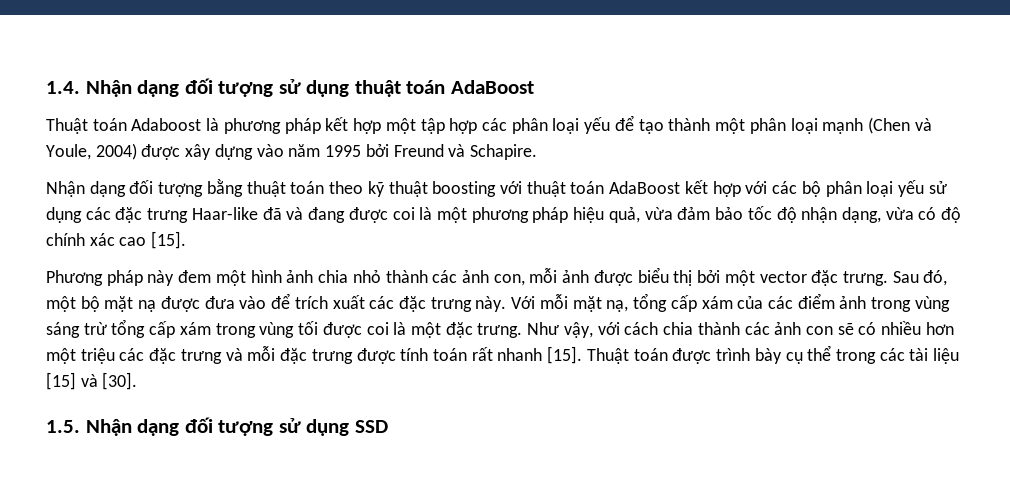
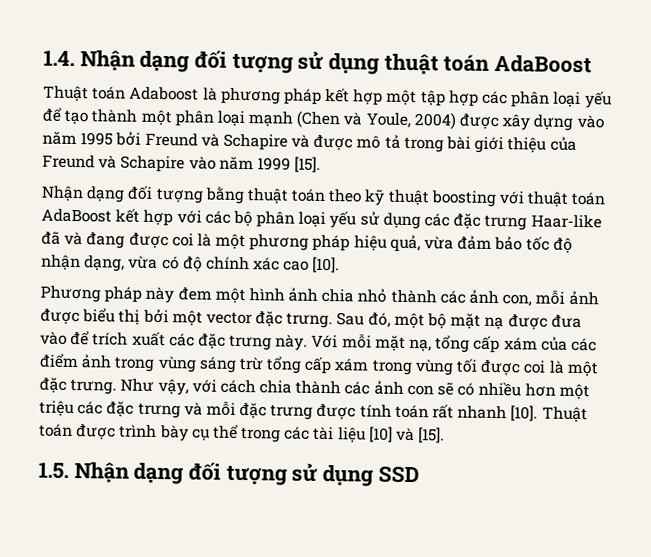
- Thuật toán Adaboost là phương pháp kết hợp một tập hợp các phân loại yếu để tạo thành một phân loại mạnh (Chen và Youle, 2004) được xây dựng vào năm 1995 bởi Freund và Schapire.
+ Thuật toán Adaboost là phương pháp kết hợp một tập hợp các phân loại yếu để tạo thành một phân loại mạnh (Chen và Youle, 2004) được xây dựng vào năm 1995 bởi Freund và Schapire và được mô tả trong bài giới thiệu của Freund và Schapire vào năm 1999 [15].
- Nhận dạng đối tượng bằng thuật toán theo kỹ thuật boosting với thuật toán AdaBoost kết hợp với các bộ phân loại yếu sử dụng các đặc trưng Haar-like đã và đang được coi là một phương pháp hiệu quả, vừa đảm bảo tốc độ nhận dạng, vừa có độ chính xác cao [15].
+ Nhận dạng đối tượng bằng thuật toán theo kỹ thuật boosting với thuật toán AdaBoost kết hợp với các bộ phân loại yếu sử dụng các đặc trưng Haar-like đã và đang được coi là một phương pháp hiệu quả, vừa đảm bảo tốc độ nhận dạng, vừa có độ chính xác cao [10].
- Như vậy, với cách chia thành các ảnh con sẽ có nhiều hơn một triệu các đặc trưng và mỗi đặc trưng được tính toán rất nhanh [15].
+ Như vậy, với cách chia thành các ảnh con sẽ có nhiều hơn một triệu các đặc trưng và mỗi đặc trưng được tính toán rất nhanh [10].
- Thuật toán được trình bày cụ thể trong các tài liệu [15] và [30].
+ Thuật toán được trình bày cụ thể trong các tài liệu [10] và [15].

